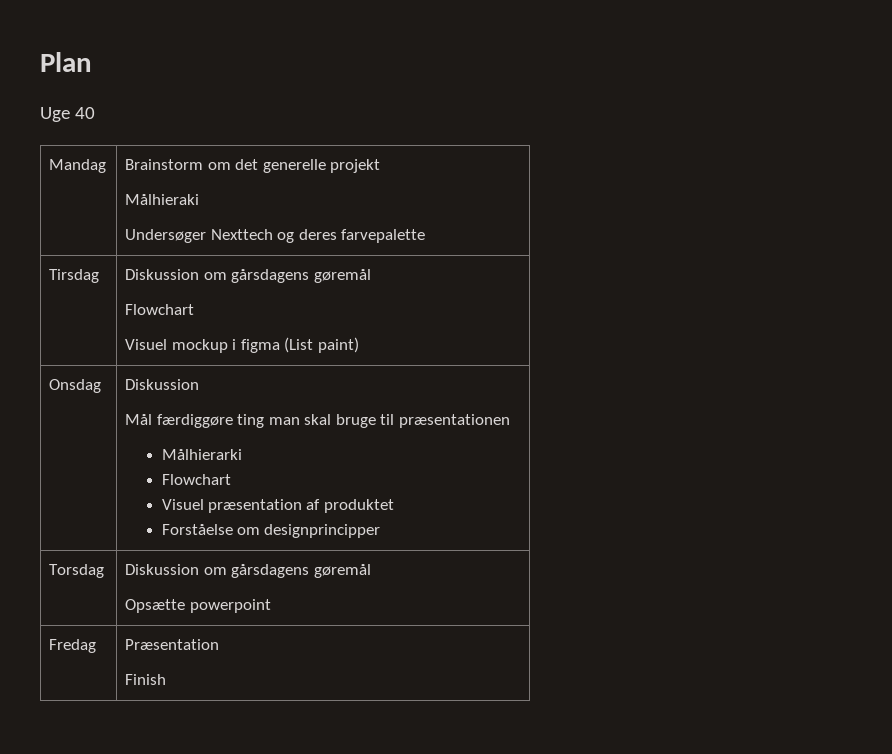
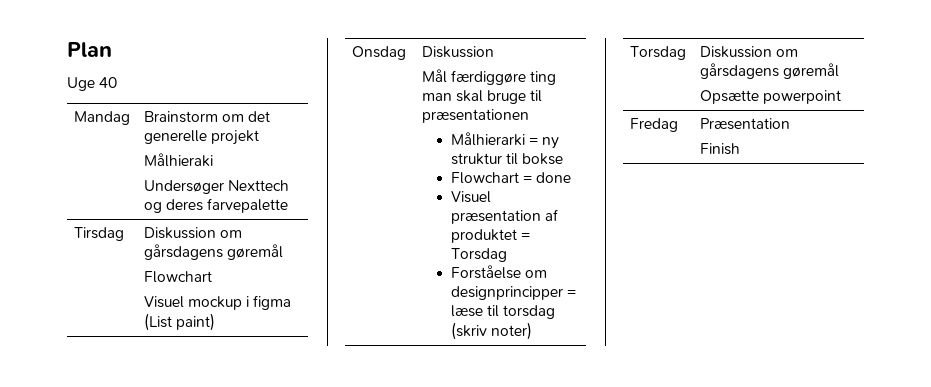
  Onsdag | Diskussion
  Mål færdiggøre ting man skal bruge til præsentationen
- Målhierarki
- Flowchart
- Visuel præsentation af produktet
- Forståelse om designprincipper
+ Målhierarki = ny struktur til bokse
+ Flowchart = done
+ Visuel præsentation af produktet = Torsdag
+ Forståelse om designprincipper = læse til torsdag (skriv noter)

